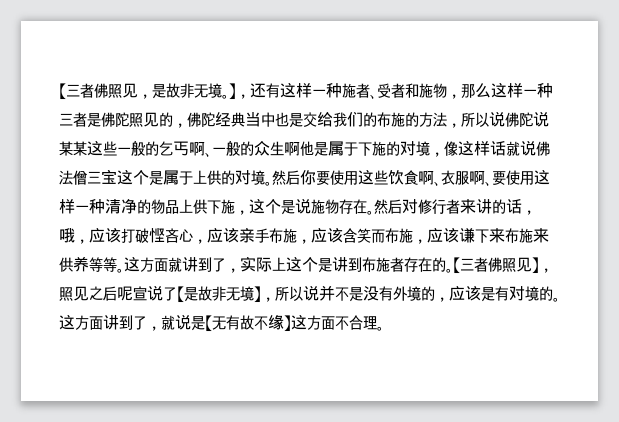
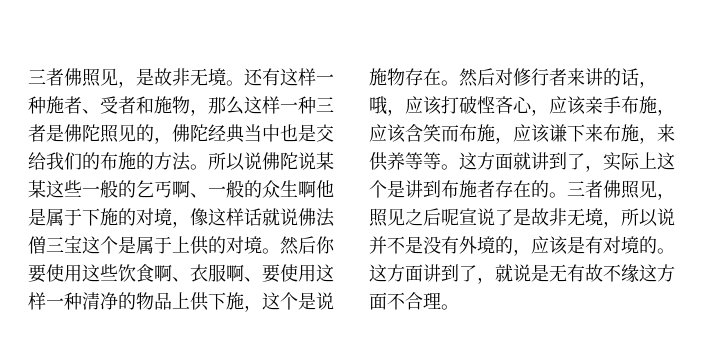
- 【三者佛照见，是故非无境。
+ 三者佛照见，是故非无境。
- 】，还有这样一种施者、受者和施物，那么这样一种三者是佛陀照见的，佛陀经典当中也是交给我们的布施的方法，所以说佛陀说某某这些一般的乞丐啊、一般的众生啊他是属于下施的对境，像这样话就说佛法僧三宝这个是属于上供的对境。
+ 还有这样一种施者、受者和施物，那么这样一种三者是佛陀照见的，佛陀经典当中也是交给我们的布施的方法。所以说佛陀说某某这些一般的乞丐啊、一般的众生啊他是属于下施的对境，像这样话就说佛法僧三宝这个是属于上供的对境。
- 然后对修行者来讲的话，哦，应该打破悭吝心，应该亲手布施，应该含笑而布施，应该谦下来布施来供养等等。
+ 然后对修行者来讲的话，哦，应该打破悭吝心，应该亲手布施，应该含笑而布施，应该谦下来布施，来供养等等。
- 【三者佛照见】，照见之后呢宣说了【是故非无境】，所以说并不是没有外境的，应该是有对境的。
+ 三者佛照见，照见之后呢宣说了是故非无境，所以说并不是没有外境的，应该是有对境的。
- 这方面讲到了，就说是【无有故不缘】这方面不合理。
+ 这方面讲到了，就说是无有故不缘这方面不合理。

